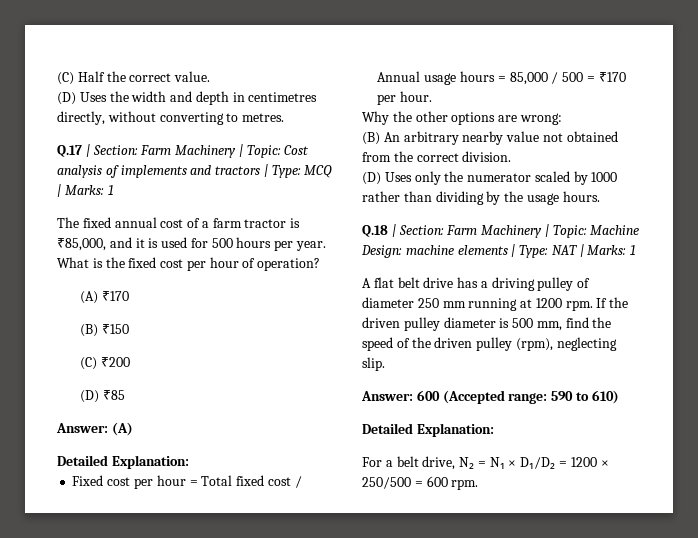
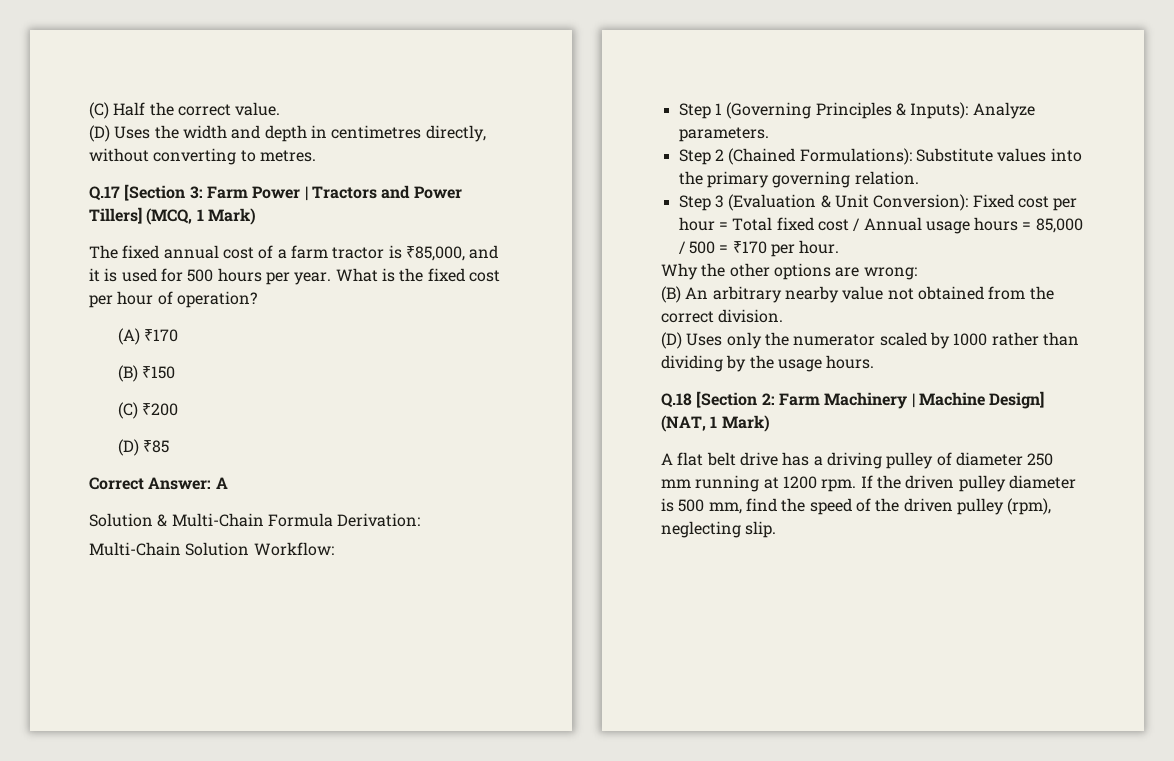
- Q.17 | Section: Farm Machinery | Topic: Cost analysis of implements and tractors | Type: MCQ | Marks: 1
+ Q.17 [Section 3: Farm Power | Tractors and Power Tillers] (MCQ, 1 Mark)
- Answer: (A)
- Detailed Explanation:
- Fixed cost per hour = Total fixed cost / Annual usage hours = 85,000 / 500 = ₹170 per hour.
+ Correct Answer: A
+ Solution & Multi-Chain Formula Derivation:
+ Multi-Chain Solution Workflow:
+ Step 1 (Governing Principles & Inputs): Analyze parameters.
+ Step 2 (Chained Formulations): Substitute values into the primary governing relation.
+ Step 3 (Evaluation & Unit Conversion): Fixed cost per hour = Total fixed cost / Annual usage hours = 85,000 / 500 = ₹170 per hour.
- Q.18 | Section: Farm Machinery | Topic: Machine Design: machine elements | Type: NAT | Marks: 1
+ Q.18 [Section 2: Farm Machinery | Machine Design] (NAT, 1 Mark)
- Answer: 600 (Accepted range: 590 to 610)
- Detailed Explanation:
- For a belt drive, N₂ = N₁ × D₁/D₂ = 1200 × 250/500 = 600 rpm.

